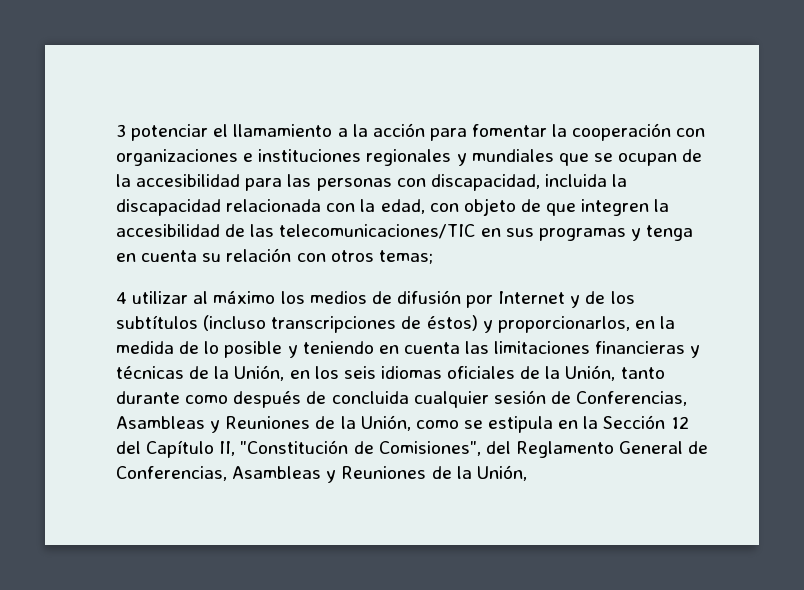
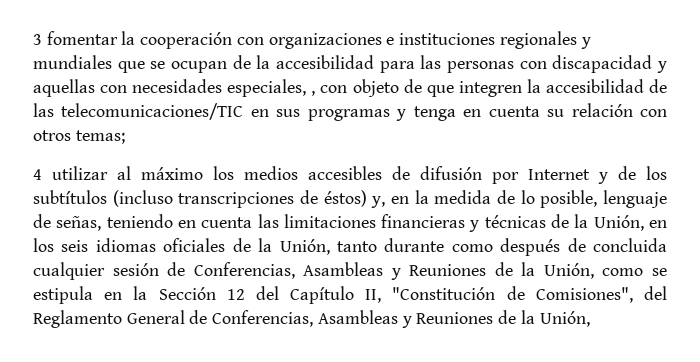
- 3 potenciar el llamamiento a la acción para fomentar la cooperación con organizaciones e instituciones regionales y mundiales que se ocupan de la accesibilidad para las personas con discapacidad, incluida la discapacidad relacionada con la edad, con objeto de que integren la accesibilidad de las telecomunicaciones/TIC en sus programas y tenga en cuenta su relación con otros temas;
+ 3 fomentar la cooperación con organizaciones e instituciones regionales y mundiales que se ocupan de la accesibilidad para las personas con discapacidad y aquellas con necesidades especiales, , con objeto de que integren la accesibilidad de las telecomunicaciones/TIC en sus programas y tenga en cuenta su relación con otros temas;
- 4 utilizar al máximo los medios de difusión por Internet y de los subtítulos (incluso transcripciones de éstos) y proporcionarlos, en la medida de lo posible y teniendo en cuenta las limitaciones financieras y técnicas de la Unión, en los seis idiomas oficiales de la Unión, tanto durante como después de concluida cualquier sesión de Conferencias, Asambleas y Reuniones de la Unión, como se estipula en la Sección 12 del Capítulo II, "Constitución de Comisiones", del Reglamento General de Conferencias, Asambleas y Reuniones de la Unión,
+ 4 utilizar al máximo los medios accesibles de difusión por Internet y de los subtítulos (incluso transcripciones de éstos) y, en la medida de lo posible, lenguaje de señas, teniendo en cuenta las limitaciones financieras y técnicas de la Unión, en los seis idiomas oficiales de la Unión, tanto durante como después de concluida cualquier sesión de Conferencias, Asambleas y Reuniones de la Unión, como se estipula en la Sección 12 del Capítulo II, "Constitución de Comisiones", del Reglamento General de Conferencias, Asambleas y Reuniones de la Unión,

